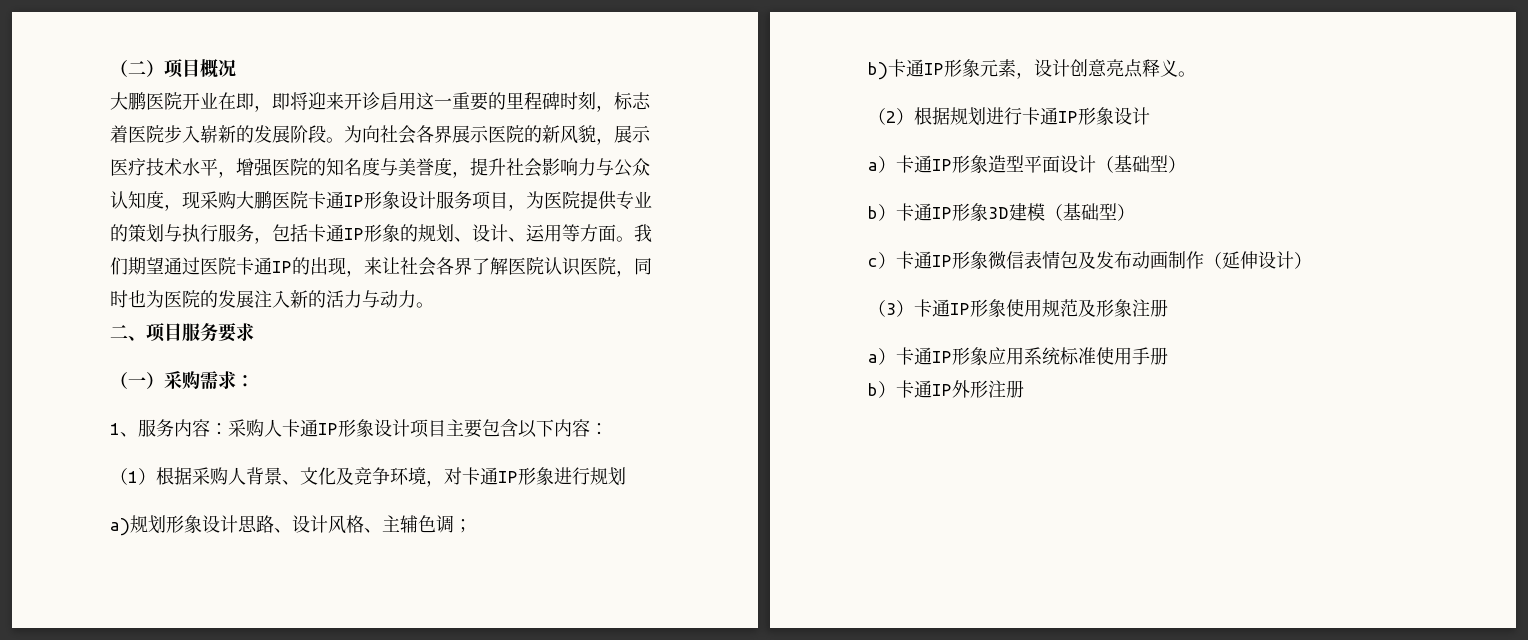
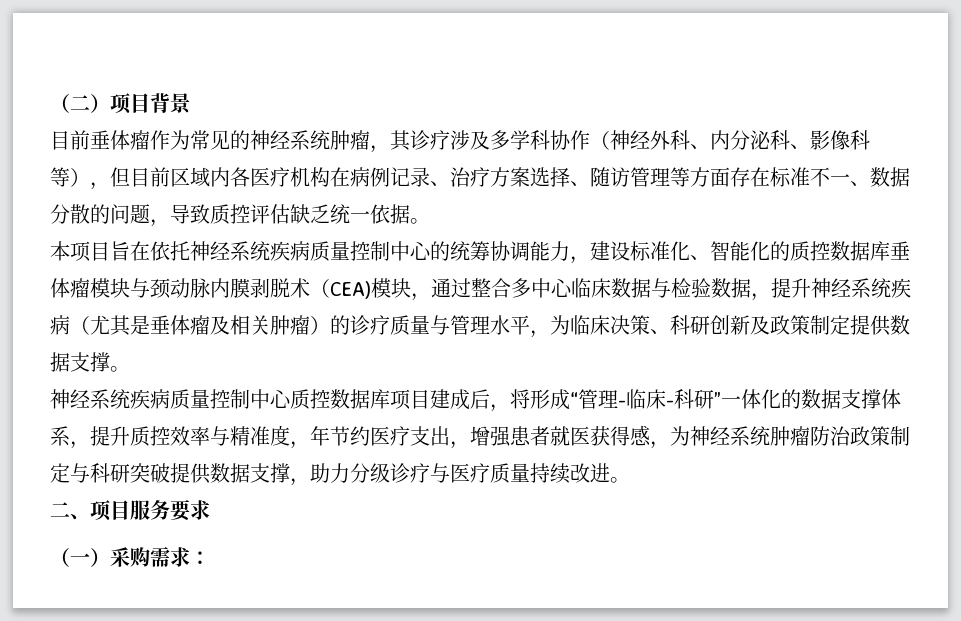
- （二）项目概况
- 大鹏医院开业在即，即将迎来开诊启用这一重要的里程碑时刻，标志着医院步入崭新的发展阶段。为向社会各界展示医院的新风貌，展示医疗技术水平，增强医院的知名度与美誉度，提升社会影响力与公众认知度，现采购大鹏医院卡通IP形象设计服务项目，为医院提供专业的策划与执行服务，包括卡通IP形象的规划、设计、运用等方面。我们期望通过医院卡通IP的出现，来让社会各界了解医院认识医院，同时也为医院的发展注入新的活力与动力。
+ （二）项目背景
+ 目前垂体瘤作为常见的神经系统肿瘤，其诊疗涉及多学科协作（神经外科、内分泌科、影像科等），但目前区域内各医疗机构在病例记录、治疗方案选择、随访管理等方面存在标准不一、数据分散的问题，导致质控评估缺乏统一依据。
+ 本项目旨在依托神经系统疾病质量控制中心的统筹协调能力，建设标准化、智能化的质控数据库垂体瘤模块与颈动脉内膜剥脱术（CEA)模块，通过整合多中心临床数据与检验数据，提升神经系统疾病（尤其是垂体瘤及相关肿瘤）的诊疗质量与管理水平，为临床决策、科研创新及政策制定提供数据支撑。
+ 神经系统疾病质量控制中心质控数据库项目建成后，将形成“管理-临床-科研”一体化的数据支撑体系，提升质控效率与精准度，年节约医疗支出，增强患者就医获得感，为神经系统肿瘤防治政策制定与科研突破提供数据支撑，助力分级诊疗与医疗质量持续改进。
- 1、服务内容：采购人卡通IP形象设计项目主要包含以下内容：
- （1）根据采购人背景、文化及竞争环境，对卡通IP形象进行规划
- a)规划形象设计思路、设计风格、主辅色调；
- b)卡通IP形象元素，设计创意亮点释义。
- （2）根据规划进行卡通IP形象设计
- a）卡通IP形象造型平面设计（基础型）
- b）卡通IP形象3D建模（基础型）
- c）卡通IP形象微信表情包及发布动画制作（延伸设计）
- （3）卡通IP形象使用规范及形象注册
- a）卡通IP形象应用系统标准使用手册
- b）卡通IP外形注册

